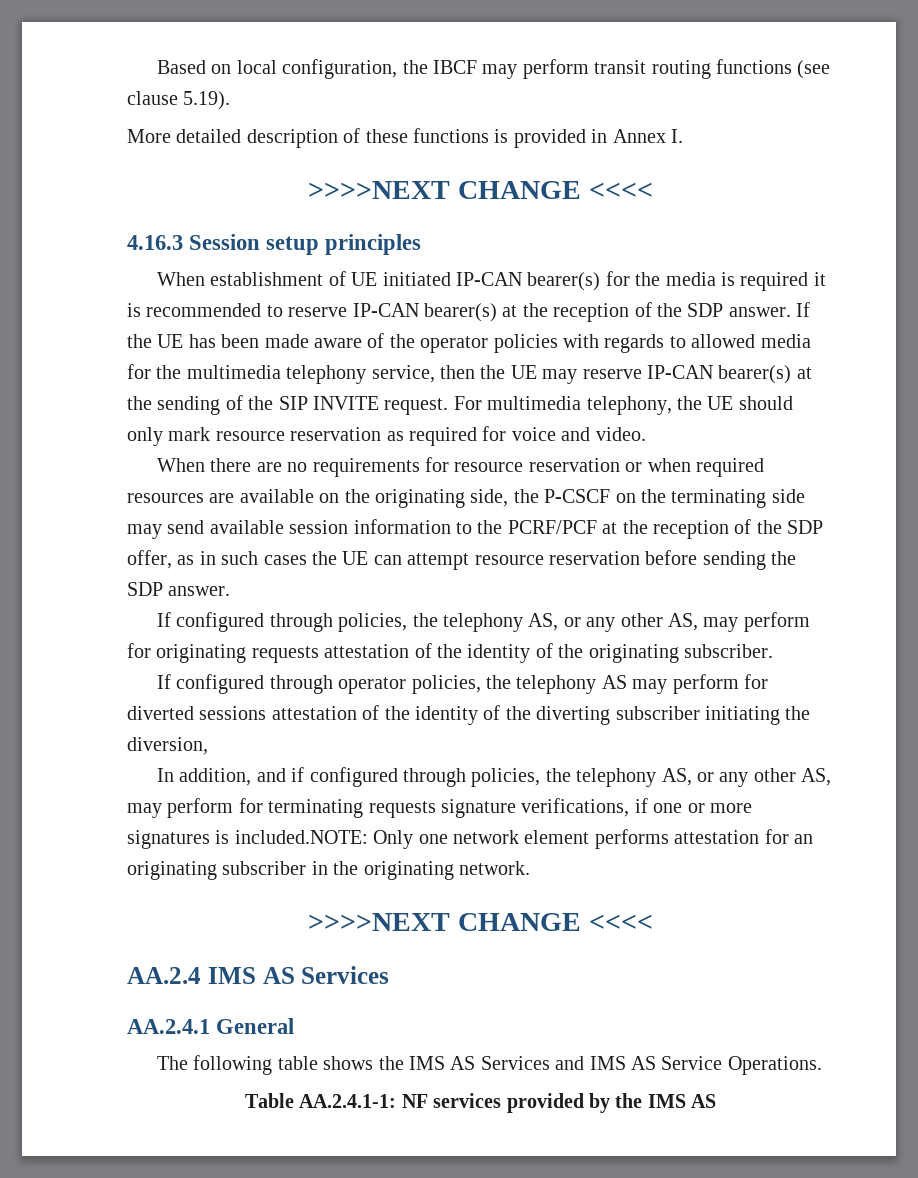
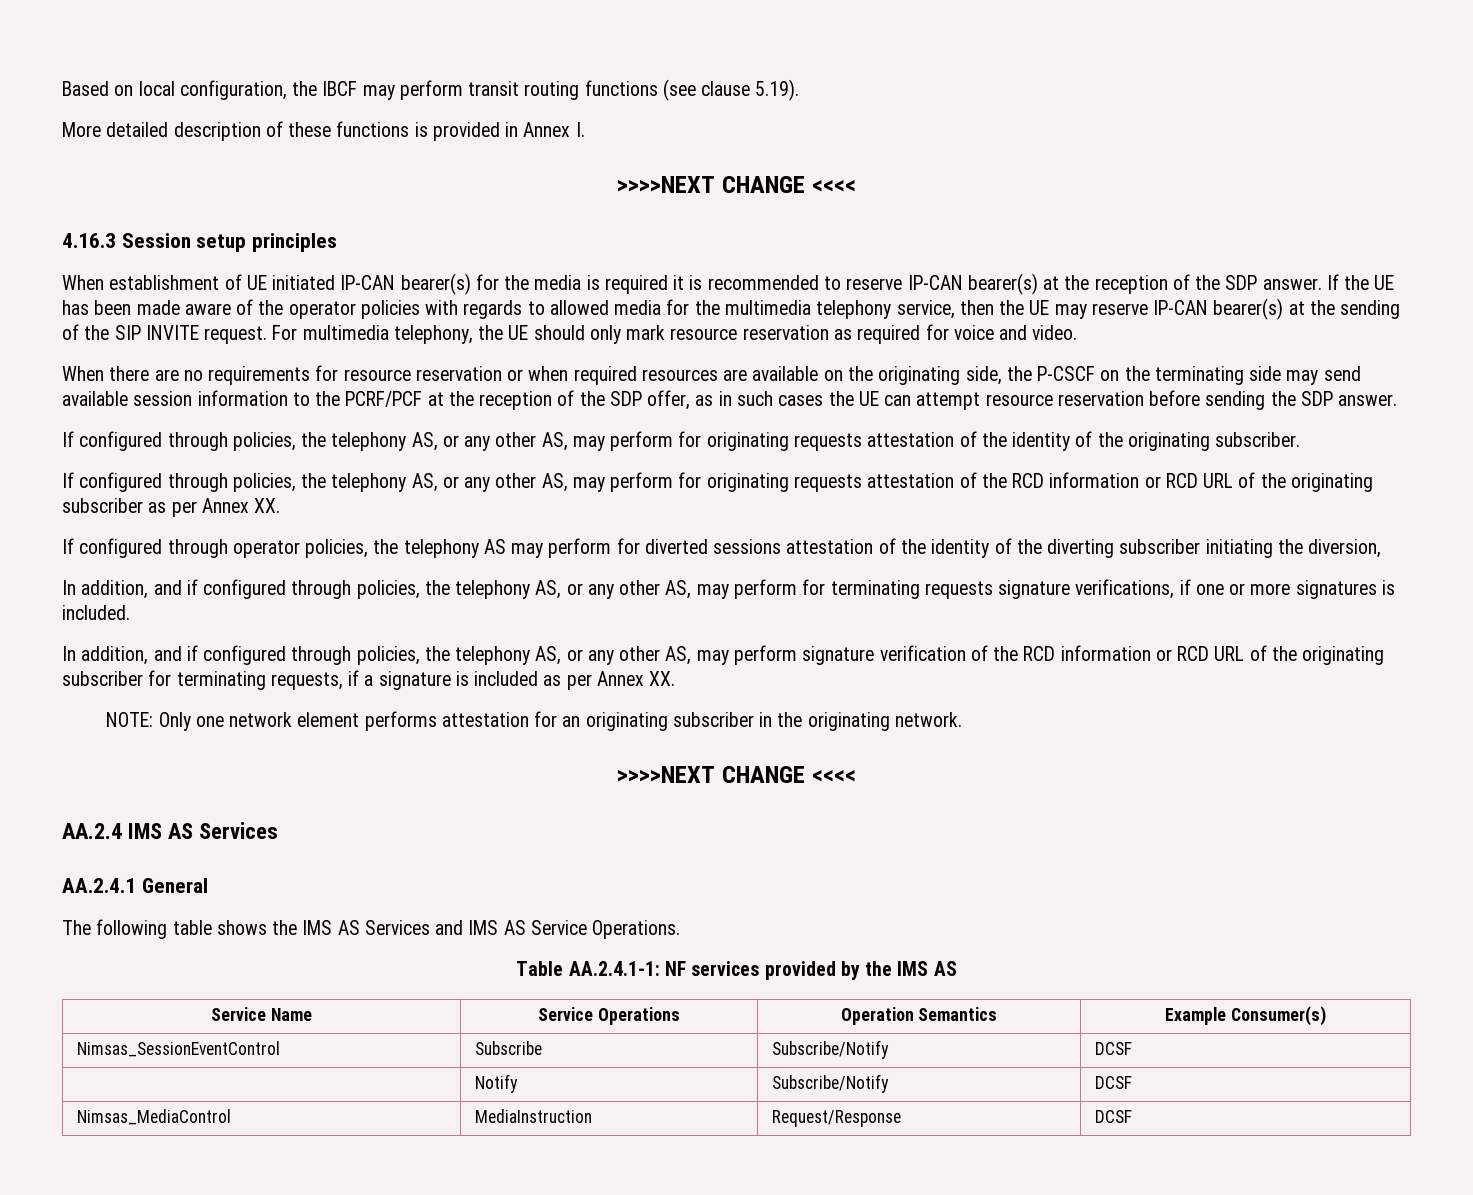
+ If configured through policies, the telephony AS, or any other AS, may perform for originating requests attestation of the RCD information or RCD URL of the originating subscriber as per Annex XX.
- In addition, and if configured through policies, the telephony AS, or any other AS, may perform for terminating requests signature verifications, if one or more signatures is included.NOTE: Only one network element performs attestation for an originating subscriber in the originating network.
+ In addition, and if configured through policies, the telephony AS, or any other AS, may perform for terminating requests signature verifications, if one or more signatures is included.
+ In addition, and if configured through policies, the telephony AS, or any other AS, may perform signature verification of the RCD information or RCD URL of the originating subscriber for terminating requests, if a signature is included as per Annex XX.
+ NOTE: Only one network element performs attestation for an originating subscriber in the originating network.
+ Service Name | Service Operations | Operation Semantics | Example Consumer(s)
+ Nimsas_SessionEventControl | Subscribe | Subscribe/Notify | DCSF
+ | Notify | Subscribe/Notify | DCSF
+ Nimsas_MediaControl | MediaInstruction | Request/Response | DCSF

